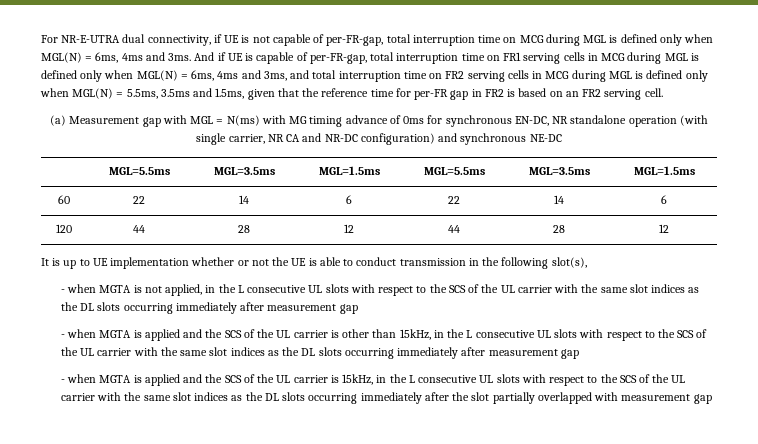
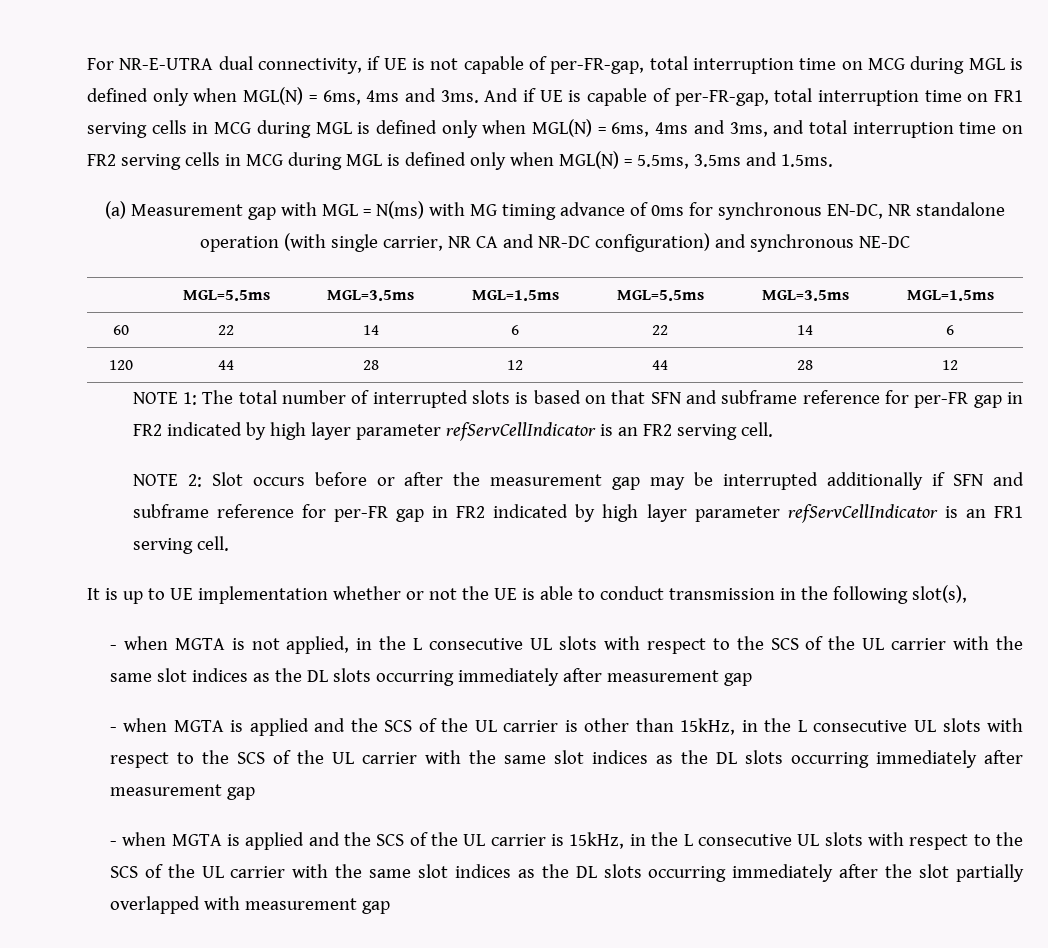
- And if UE is capable of per-FR-gap, total interruption time on FR1 serving cells in MCG during MGL is defined only when MGL(N) = 6ms, 4ms and 3ms, and total interruption time on FR2 serving cells in MCG during MGL is defined only when MGL(N) = 5.5ms, 3.5ms and 1.5ms, given that the reference time for per-FR gap in FR2 is based on an FR2 serving cell.
+ And if UE is capable of per-FR-gap, total interruption time on FR1 serving cells in MCG during MGL is defined only when MGL(N) = 6ms, 4ms and 3ms, and total interruption time on FR2 serving cells in MCG during MGL is defined only when MGL(N) = 5.5ms, 3.5ms and 1.5ms.
+ NOTE 1: The total number of interrupted slots is based on that SFN and subframe reference for per-FR gap in FR2 indicated by high layer parameter refServCellIndicator is an FR2 serving cell.
+ NOTE 2: Slot occurs before or after the measurement gap may be interrupted additionally if SFN and subframe reference for per-FR gap in FR2 indicated by high layer parameter refServCellIndicator is an FR1 serving cell.

